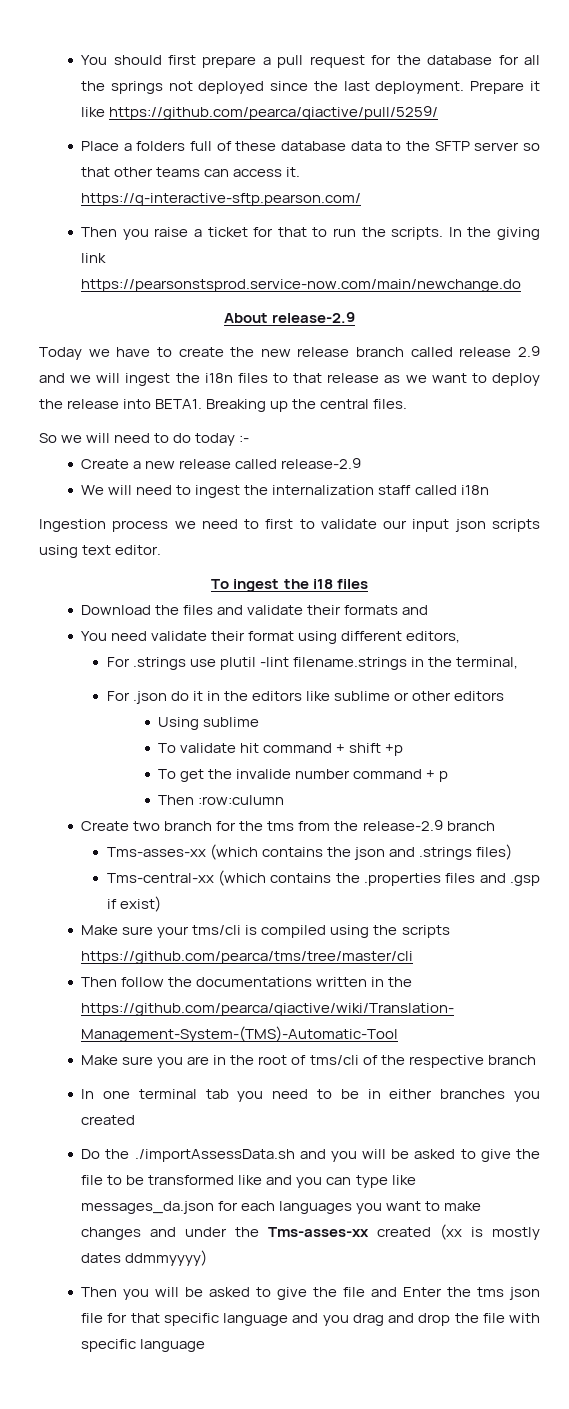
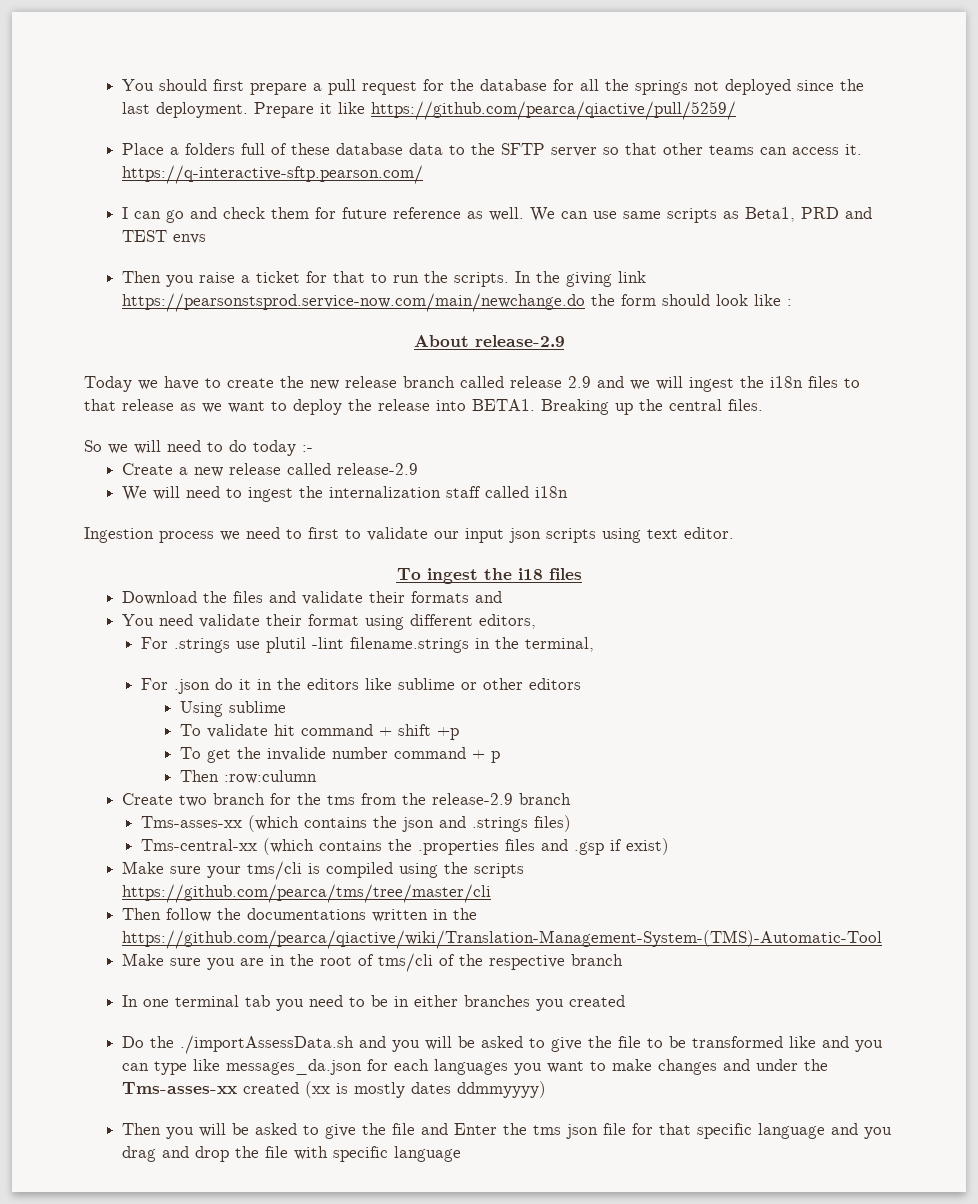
+ I can go and check them for future reference as well. We can use same scripts as Beta1, PRD and TEST envs
- In the giving link https://pearsonstsprod.service-now.com/main/newchange.do
+ In the giving link https://pearsonstsprod.service-now.com/main/newchange.do the form should look like :

